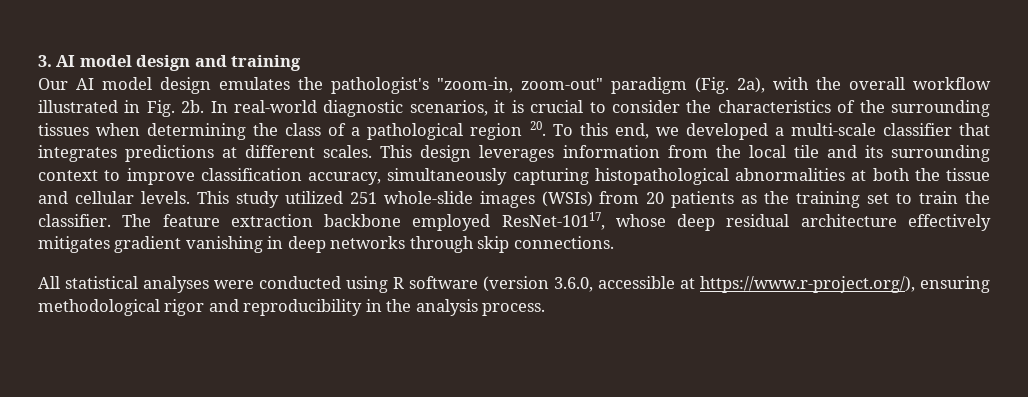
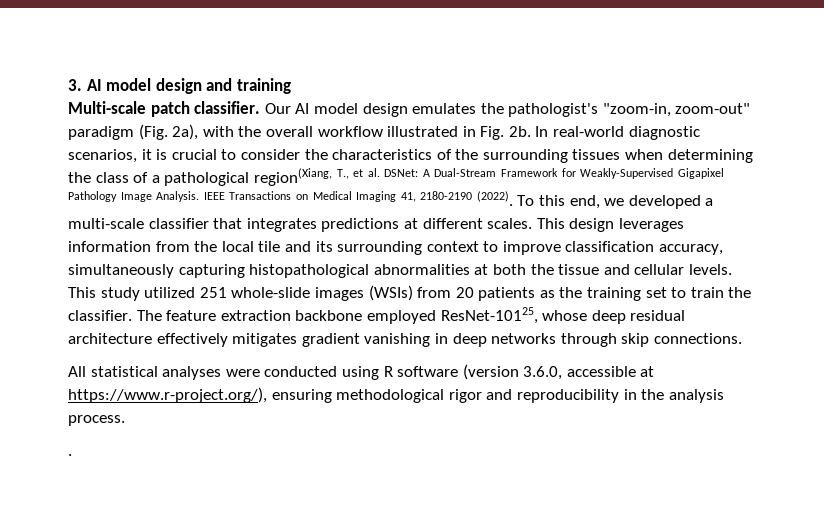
+ Multi-scale patch classifier.
- In real-world diagnostic scenarios, it is crucial to consider the characteristics of the surrounding tissues when determining the class of a pathological region 20. To this end, we developed a multi-scale classifier that integrates predictions at different scales.
+ In real-world diagnostic scenarios, it is crucial to consider the characteristics of the surrounding tissues when determining the class of a pathological region(Xiang, T., et al. DSNet: A Dual-Stream Framework for Weakly-Supervised Gigapixel Pathology Image Analysis. IEEE Transactions on Medical Imaging 41, 2180-2190 (2022). To this end, we developed a multi-scale classifier that integrates predictions at different scales.
- The feature extraction backbone employed ResNet-10117, whose deep residual architecture effectively mitigates gradient vanishing in deep networks through skip connections.
+ The feature extraction backbone employed ResNet-10125, whose deep residual architecture effectively mitigates gradient vanishing in deep networks through skip connections.
+ .

